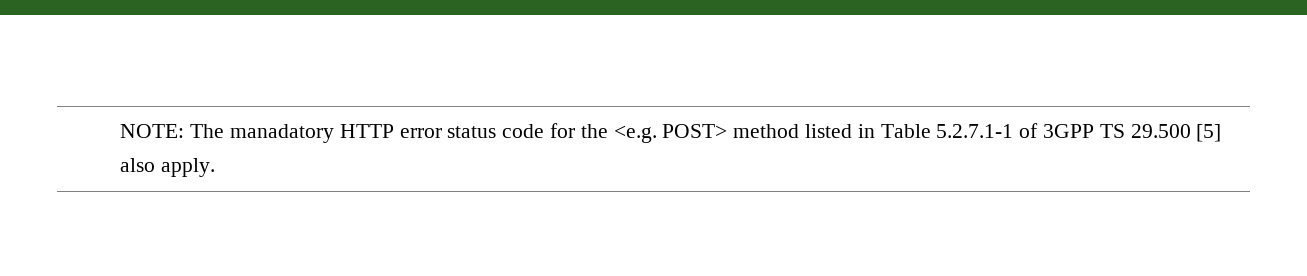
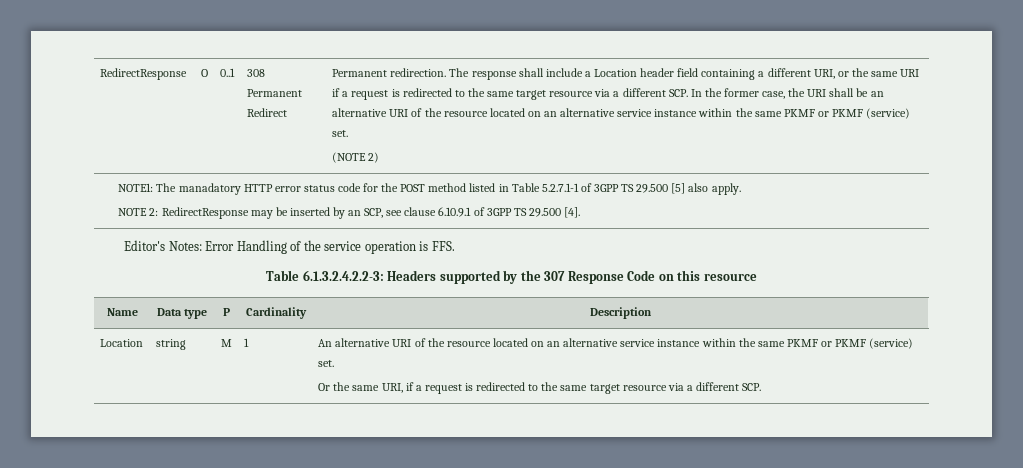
- NOTE: The manadatory HTTP error status code for the <e.g. POST> method listed in Table 5.2.7.1-1 of 3GPP TS 29.500 [5] also apply.
+ RedirectResponse | O | 0..1 | 308 Permanent Redirect | Permanent redirection. The response shall include a Location header field containing a different URI, or the same URI if a request is redirected to the same target resource via a different SCP. In the former case, the URI shall be an alternative URI of the resource located on an alternative service instance within the same PKMF or PKMF (service) set.
+ (NOTE 2)
+ NOTE1: The manadatory HTTP error status code for the POST method listed in Table 5.2.7.1-1 of 3GPP TS 29.500 [5] also apply.
+ NOTE 2: RedirectResponse may be inserted by an SCP, see clause 6.10.9.1 of 3GPP TS 29.500 [4].
+ Editor's Notes: Error Handling of the service operation is FFS.
+ Table 6.1.3.2.4.2.2-3: Headers supported by the 307 Response Code on this resource
+ Name | Data type | P | Cardinality | Description
+ Location | string | M | 1 | An alternative URI of the resource located on an alternative service instance within the same PKMF or PKMF (service) set.
+ Or the same URI, if a request is redirected to the same target resource via a different SCP.

